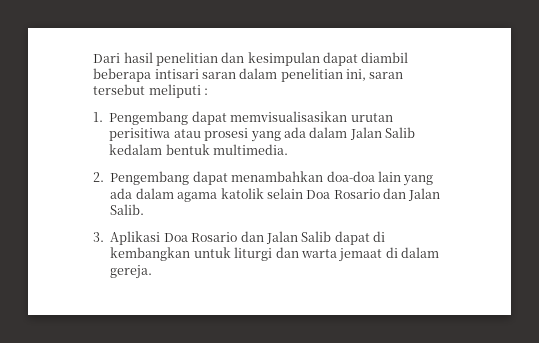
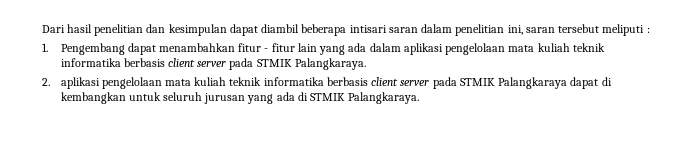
- 1. Pengembang dapat memvisualisasikan urutan perisitiwa atau prosesi yang ada dalam Jalan Salib kedalam bentuk multimedia.
- 2. Pengembang dapat menambahkan doa-doa lain yang ada dalam agama katolik selain Doa Rosario dan Jalan Salib.
- 3. Aplikasi Doa Rosario dan Jalan Salib dapat di kembangkan untuk liturgi dan warta jemaat di dalam gereja.
+ 1. Pengembang dapat menambahkan fitur - fitur lain yang ada dalam aplikasi pengelolaan mata kuliah teknik informatika berbasis client server pada STMIK Palangkaraya.
+ 2. aplikasi pengelolaan mata kuliah teknik informatika berbasis client server pada STMIK Palangkaraya dapat di kembangkan untuk seluruh jurusan yang ada di STMIK Palangkaraya.

